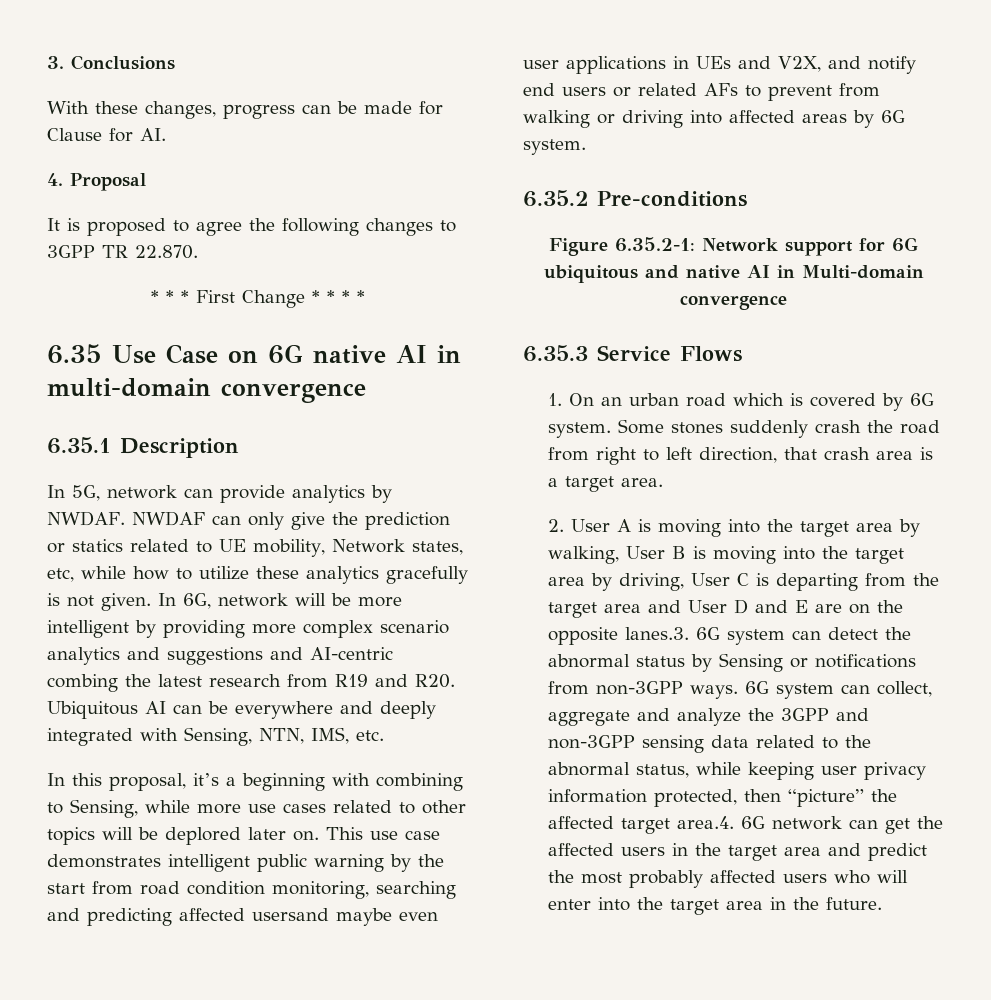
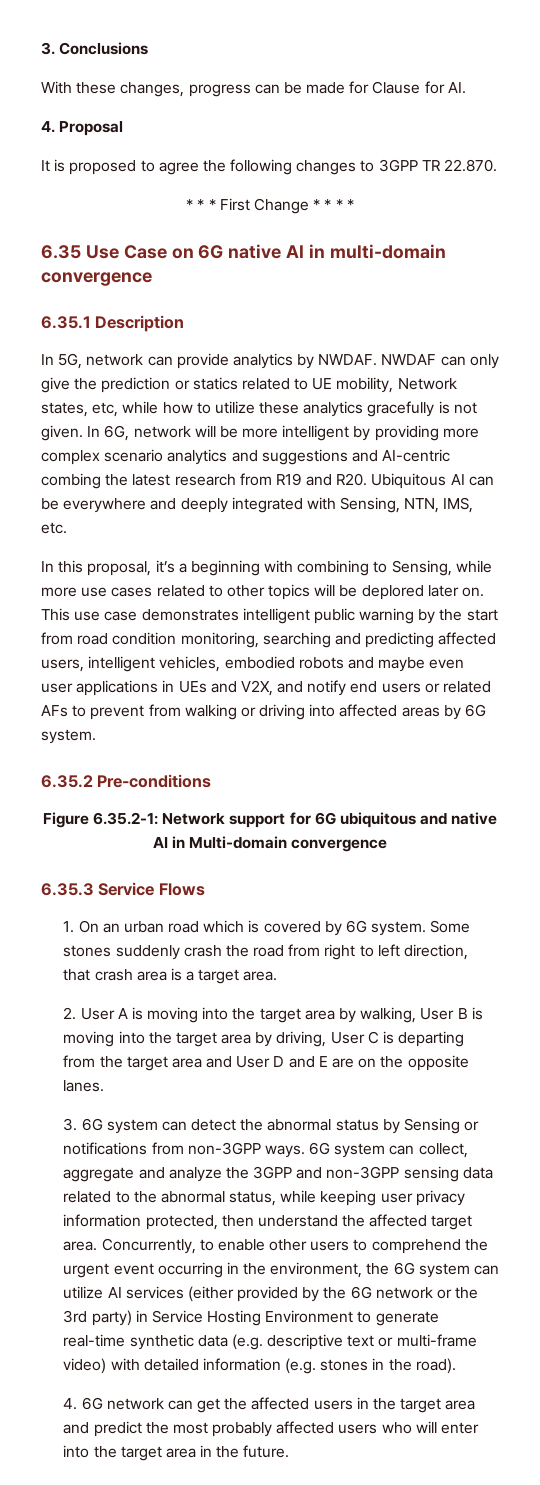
- This use case demonstrates intelligent public warning by the start from road condition monitoring, searching and predicting affected usersand maybe even user applications in UEs and V2X, and notify end users or related AFs to prevent from walking or driving into affected areas by 6G system.
+ This use case demonstrates intelligent public warning by the start from road condition monitoring, searching and predicting affected users, intelligent vehicles, embodied robots and maybe even user applications in UEs and V2X, and notify end users or related AFs to prevent from walking or driving into affected areas by 6G system.
- 2. User A is moving into the target area by walking, User B is moving into the target area by driving, User C is departing from the target area and User D and E are on the opposite lanes.3. 6G system can detect the abnormal status by Sensing or notifications from non-3GPP ways.
+ 2. User A is moving into the target area by walking, User B is moving into the target area by driving, User C is departing from the target area and User D and E are on the opposite lanes.
+ 3. 6G system can detect the abnormal status by Sensing or notifications from non-3GPP ways.
- 6G system can collect, aggregate and analyze the 3GPP and non-3GPP sensing data related to the abnormal status, while keeping user privacy information protected, then “picture” the affected target area.4. 6G network can get the affected users in the target area and predict the most probably affected users who will enter into the target area in the future.
+ 6G system can collect, aggregate and analyze the 3GPP and non-3GPP sensing data related to the abnormal status, while keeping user privacy information protected, then understand the affected target area. Concurrently, to enable other users to comprehend the urgent event occurring in the environment, the 6G system can utilize AI services (either provided by the 6G network or the 3rd party) in Service Hosting Environment to generate real-time synthetic data (e.g. descriptive text or multi-frame video) with detailed information (e.g. stones in the road).
+ 4. 6G network can get the affected users in the target area and predict the most probably affected users who will enter into the target area in the future.

